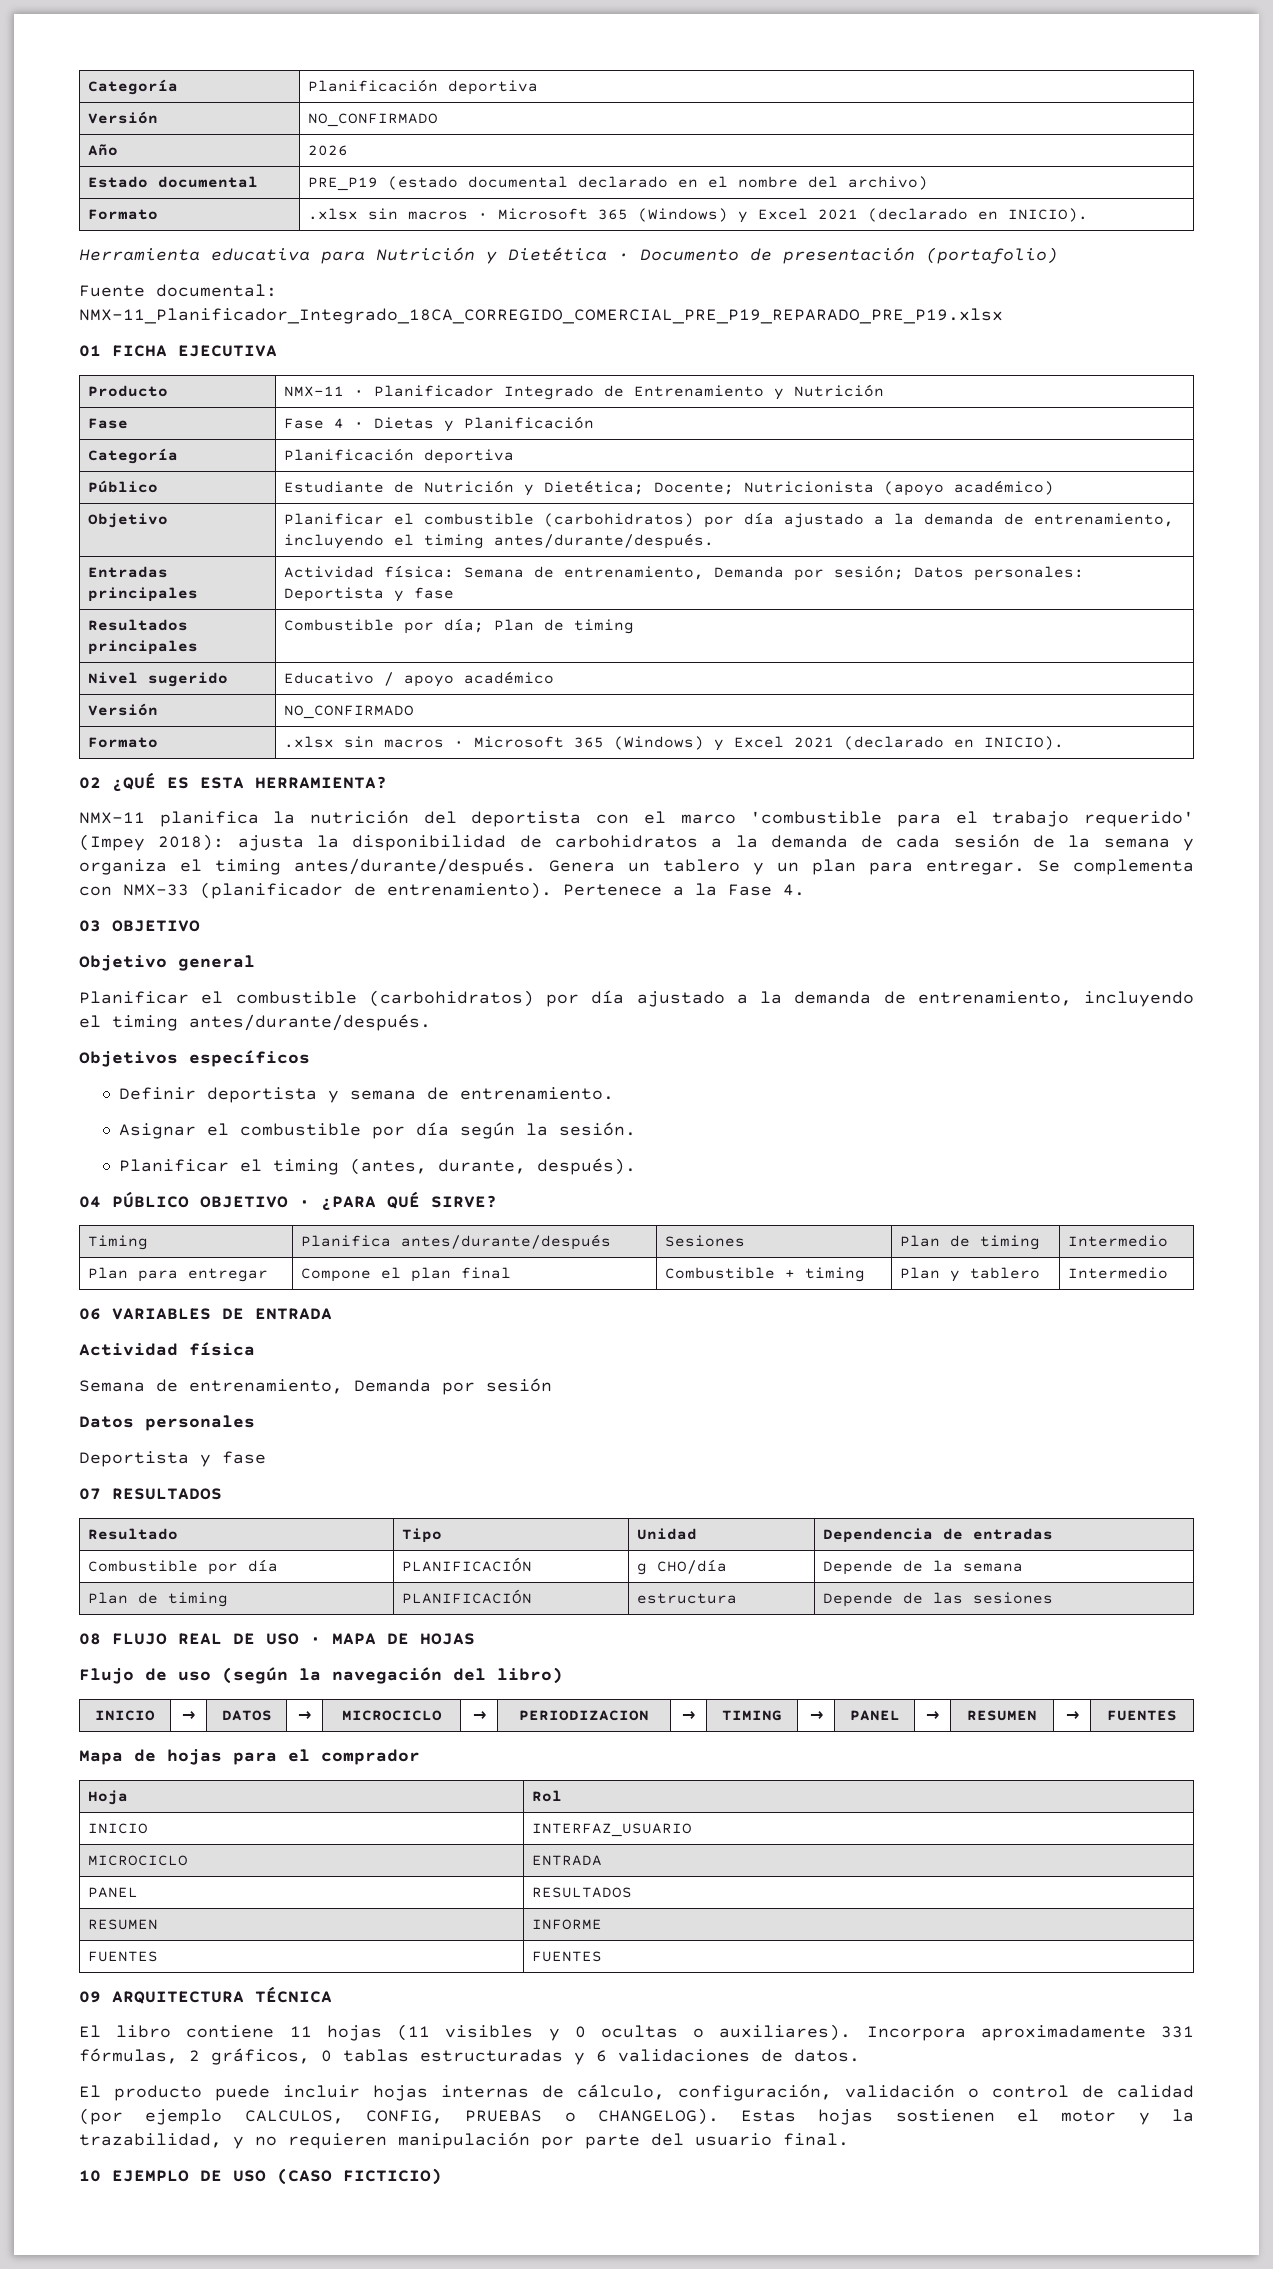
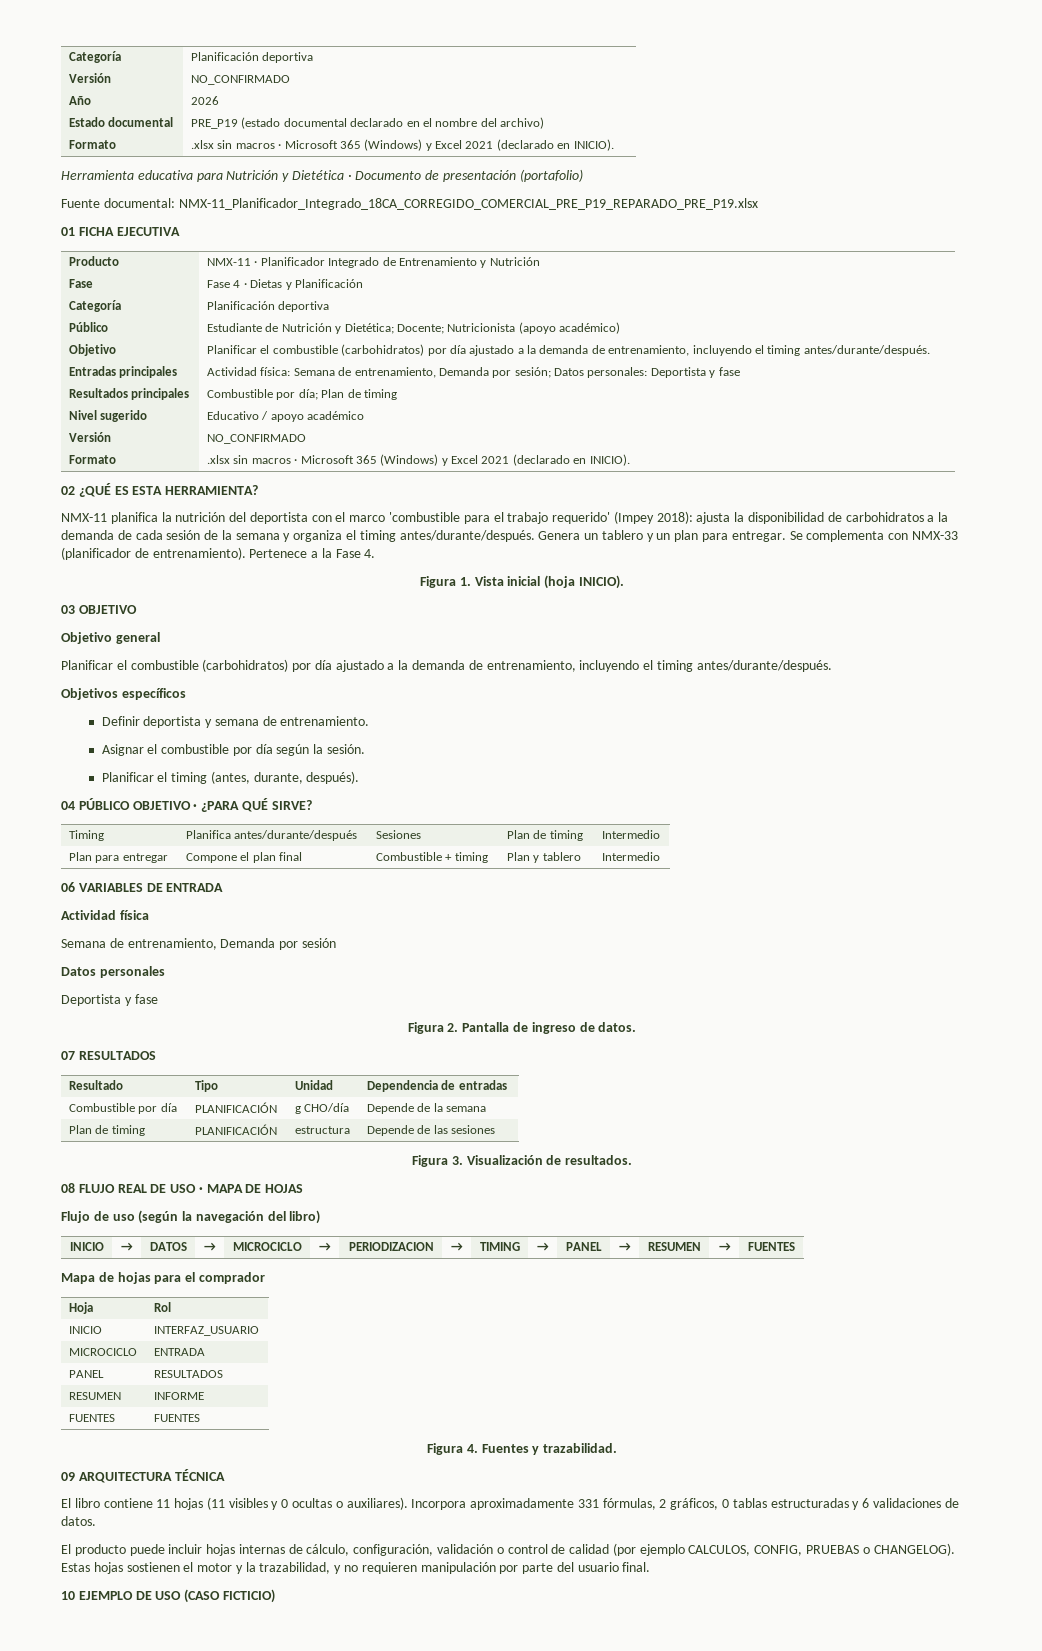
+ Figura 1. Vista inicial (hoja INICIO).
+ Figura 2. Pantalla de ingreso de datos.
+ Figura 3. Visualización de resultados.
+ Figura 4. Fuentes y trazabilidad.

